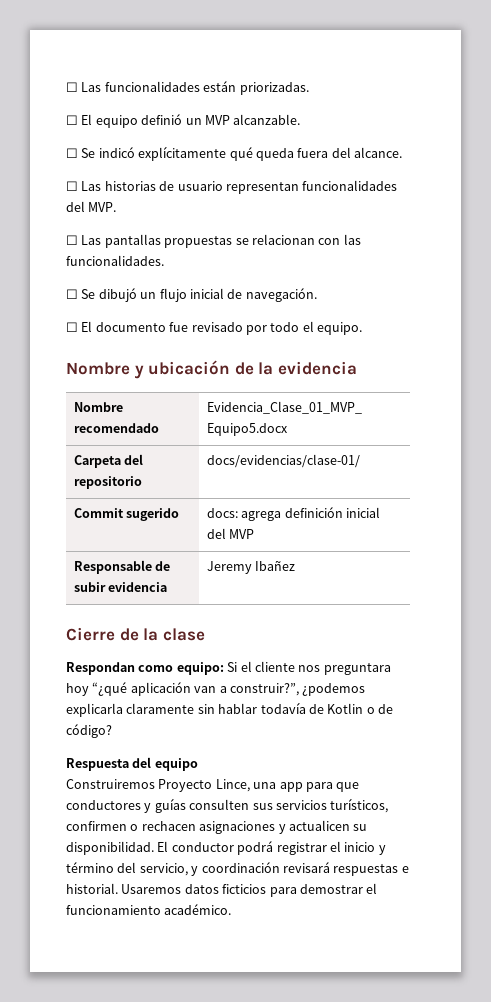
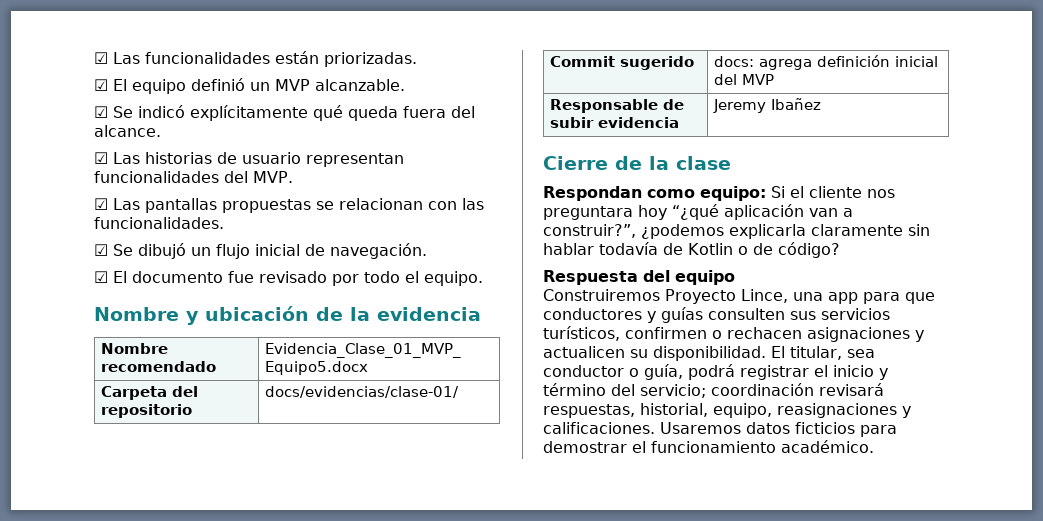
- ☐ Las funcionalidades están priorizadas.
+ ☑ Las funcionalidades están priorizadas.
- ☐ El equipo definió un MVP alcanzable.
+ ☑ El equipo definió un MVP alcanzable.
- ☐ Se indicó explícitamente qué queda fuera del alcance.
+ ☑ Se indicó explícitamente qué queda fuera del alcance.
- ☐ Las historias de usuario representan funcionalidades del MVP.
+ ☑ Las historias de usuario representan funcionalidades del MVP.
- ☐ Las pantallas propuestas se relacionan con las funcionalidades.
+ ☑ Las pantallas propuestas se relacionan con las funcionalidades.
- ☐ Se dibujó un flujo inicial de navegación.
+ ☑ Se dibujó un flujo inicial de navegación.
- ☐ El documento fue revisado por todo el equipo.
+ ☑ El documento fue revisado por todo el equipo.
- El conductor podrá registrar el inicio y término del servicio, y coordinación revisará respuestas e historial.
+ El titular, sea conductor o guía, podrá registrar el inicio y término del servicio; coordinación revisará respuestas, historial, equipo, reasignaciones y calificaciones.

